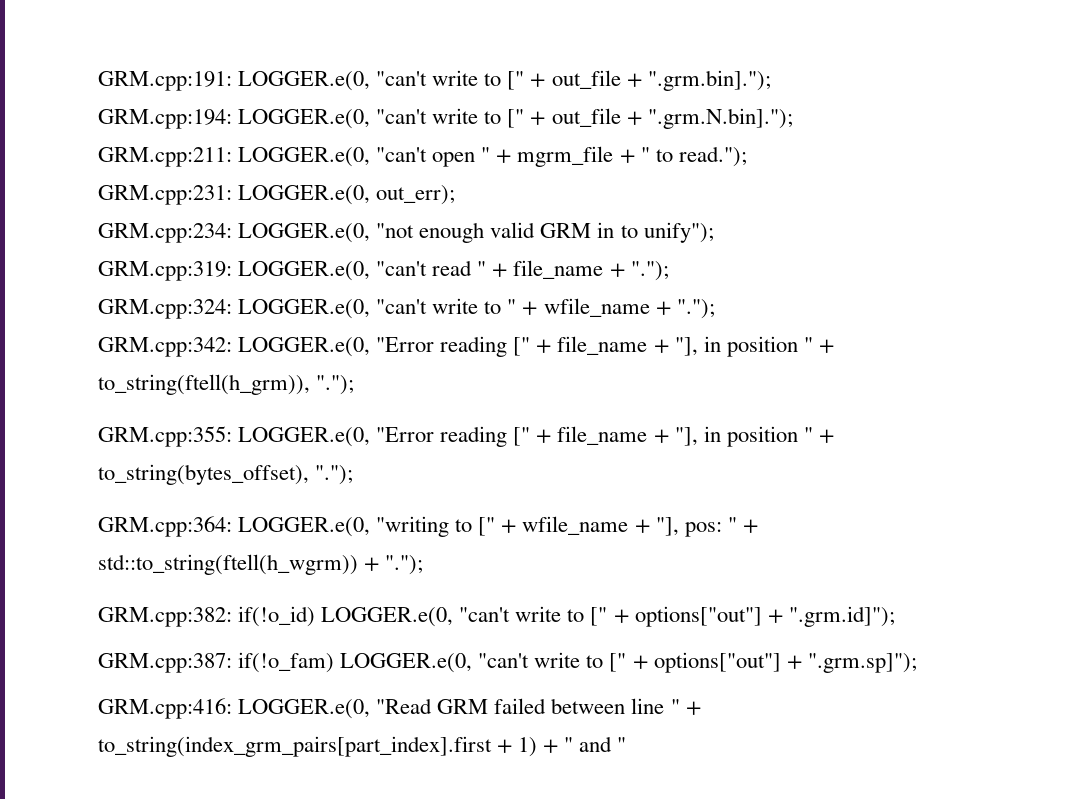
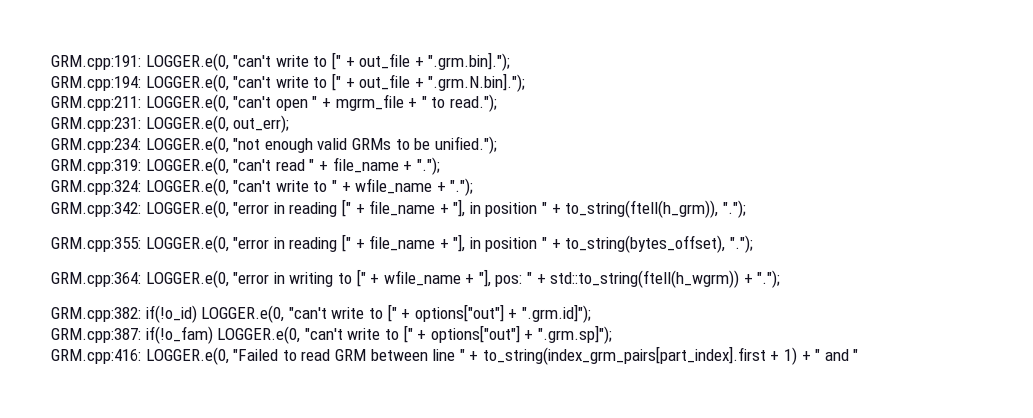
- GRM.cpp:234: LOGGER.e(0, "not enough valid GRM in to unify");
+ GRM.cpp:234: LOGGER.e(0, "not enough valid GRMs to be unified.");
- GRM.cpp:342: LOGGER.e(0, "Error reading [" + file_name + "], in position " + to_string(ftell(h_grm)), ".");
+ GRM.cpp:342: LOGGER.e(0, "error in reading [" + file_name + "], in position " + to_string(ftell(h_grm)), ".");
- GRM.cpp:355: LOGGER.e(0, "Error reading [" + file_name + "], in position " + to_string(bytes_offset), ".");
+ GRM.cpp:355: LOGGER.e(0, "error in reading [" + file_name + "], in position " + to_string(bytes_offset), ".");
- GRM.cpp:364: LOGGER.e(0, "writing to [" + wfile_name + "], pos: " + std::to_string(ftell(h_wgrm)) + ".");
+ GRM.cpp:364: LOGGER.e(0, "error in writing to [" + wfile_name + "], pos: " + std::to_string(ftell(h_wgrm)) + ".");
- GRM.cpp:416: LOGGER.e(0, "Read GRM failed between line " + to_string(index_grm_pairs[part_index].first + 1) + " and "
+ GRM.cpp:416: LOGGER.e(0, "Failed to read GRM between line " + to_string(index_grm_pairs[part_index].first + 1) + " and "

